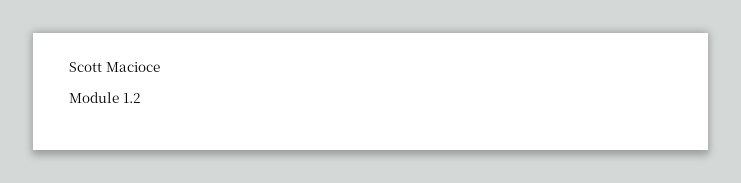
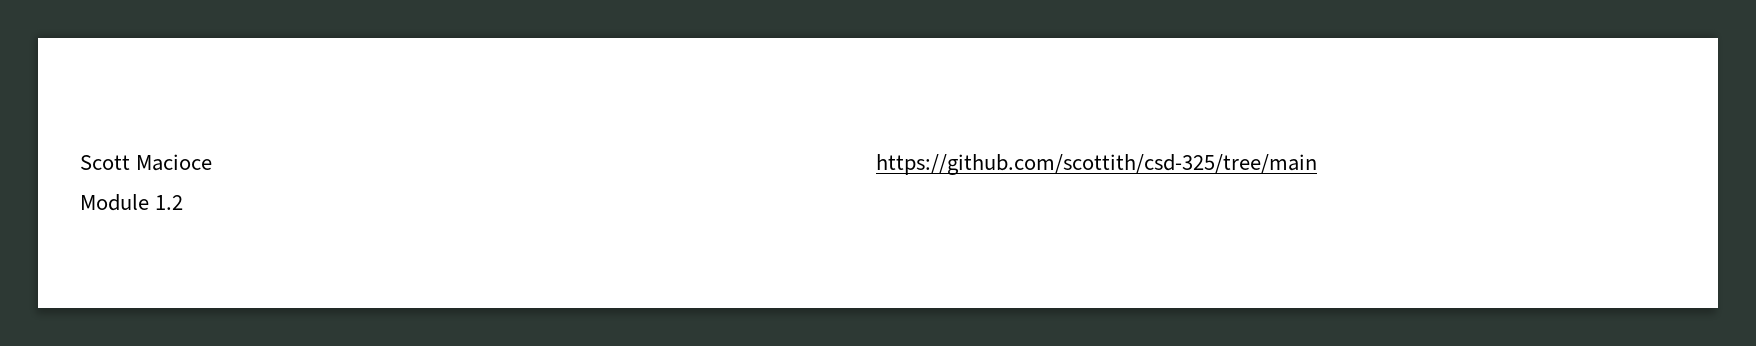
+ https://github.com/scottith/csd-325/tree/main

